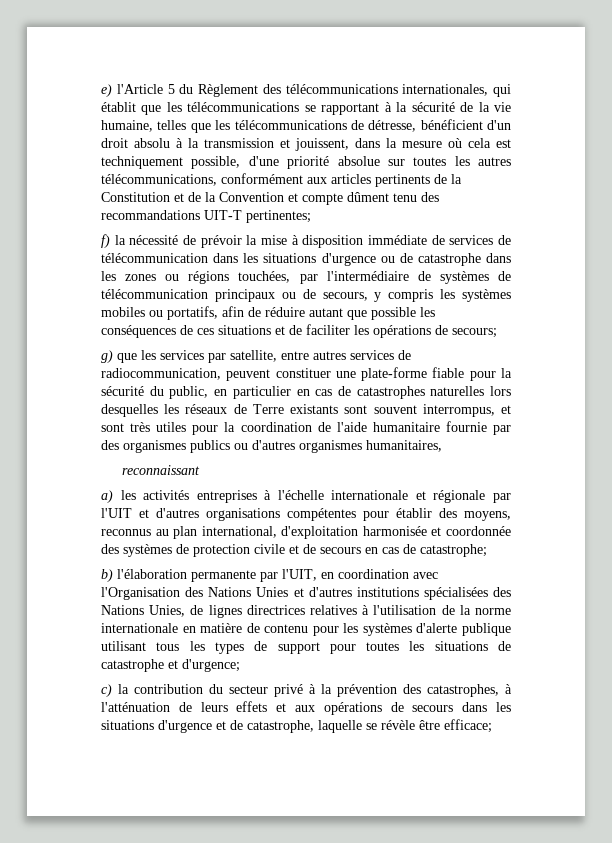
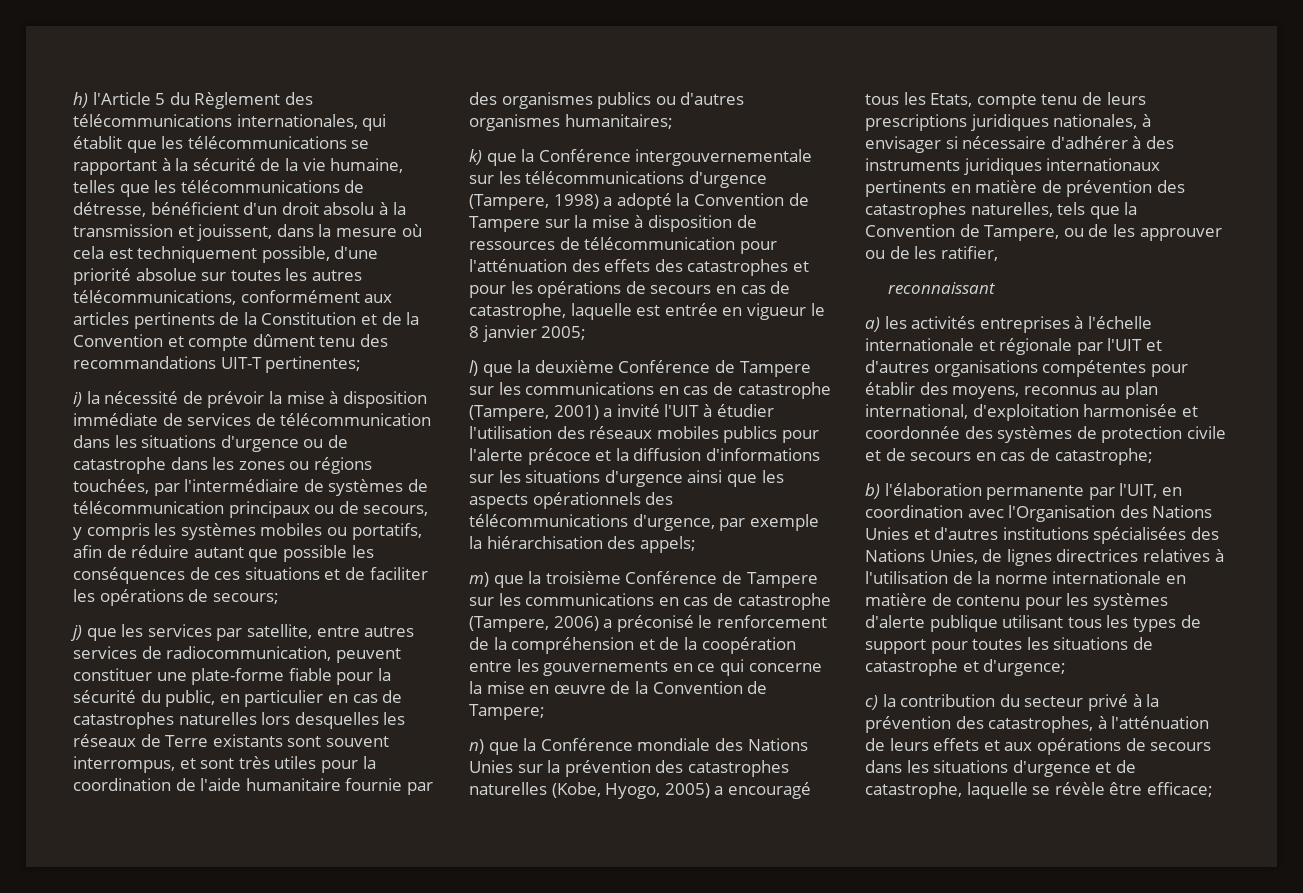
- e) l'Article 5 du Règlement des télécommunications internationales, qui établit que les télécommunications se rapportant à la sécurité de la vie humaine, telles que les télécommunications de détresse, bénéficient d'un droit absolu à la transmission et jouissent, dans la mesure où cela est techniquement possible, d'une priorité absolue sur toutes les autres télécommunications, conformément aux articles pertinents de la Constitution et de la Convention et compte dûment tenu des recommandations UIT-T pertinentes;
+ h) l'Article 5 du Règlement des télécommunications internationales, qui établit que les télécommunications se rapportant à la sécurité de la vie humaine, telles que les télécommunications de détresse, bénéficient d'un droit absolu à la transmission et jouissent, dans la mesure où cela est techniquement possible, d'une priorité absolue sur toutes les autres télécommunications, conformément aux articles pertinents de la Constitution et de la Convention et compte dûment tenu des recommandations UIT-T pertinentes;
- f) la nécessité de prévoir la mise à disposition immédiate de services de télécommunication dans les situations d'urgence ou de catastrophe dans les zones ou régions touchées, par l'intermédiaire de systèmes de télécommunication principaux ou de secours, y compris les systèmes mobiles ou portatifs, afin de réduire autant que possible les conséquences de ces situations et de faciliter les opérations de secours;
+ i) la nécessité de prévoir la mise à disposition immédiate de services de télécommunication dans les situations d'urgence ou de catastrophe dans les zones ou régions touchées, par l'intermédiaire de systèmes de télécommunication principaux ou de secours, y compris les systèmes mobiles ou portatifs, afin de réduire autant que possible les conséquences de ces situations et de faciliter les opérations de secours;
- g) que les services par satellite, entre autres services de radiocommunication, peuvent constituer une plate-forme fiable pour la sécurité du public, en particulier en cas de catastrophes naturelles lors desquelles les réseaux de Terre existants sont souvent interrompus, et sont très utiles pour la coordination de l'aide humanitaire fournie par des organismes publics ou d'autres organismes humanitaires,
+ j) que les services par satellite, entre autres services de radiocommunication, peuvent constituer une plate-forme fiable pour la sécurité du public, en particulier en cas de catastrophes naturelles lors desquelles les réseaux de Terre existants sont souvent interrompus, et sont très utiles pour la coordination de l'aide humanitaire fournie par des organismes publics ou d'autres organismes humanitaires;
+ k) que la Conférence intergouvernementale sur les télécommunications d'urgence (Tampere, 1998) a adopté la Convention de Tampere sur la mise à disposition de ressources de télécommunication pour l'atténuation des effets des catastrophes et pour les opérations de secours en cas de catastrophe, laquelle est entrée en vigueur le 8 janvier 2005;
+ l) que la deuxième Conférence de Tampere sur les communications en cas de catastrophe (Tampere, 2001) a invité l'UIT à étudier l'utilisation des réseaux mobiles publics pour l'alerte précoce et la diffusion d'informations sur les situations d'urgence ainsi que les aspects opérationnels des télécommunications d'urgence, par exemple la hiérarchisation des appels;
+ m) que la troisième Conférence de Tampere sur les communications en cas de catastrophe (Tampere, 2006) a préconisé le renforcement de la compréhension et de la coopération entre les gouvernements en ce qui concerne la mise en œuvre de la Convention de Tampere;
+ n) que la Conférence mondiale des Nations Unies sur la prévention des catastrophes naturelles (Kobe, Hyogo, 2005) a encouragé tous les Etats, compte tenu de leurs prescriptions juridiques nationales, à envisager si nécessaire d'adhérer à des instruments juridiques internationaux pertinents en matière de prévention des catastrophes naturelles, tels que la Convention de Tampere, ou de les approuver ou de les ratifier,

